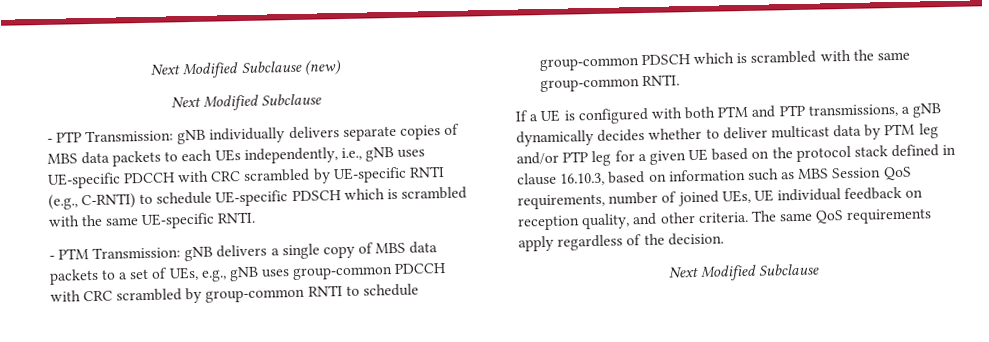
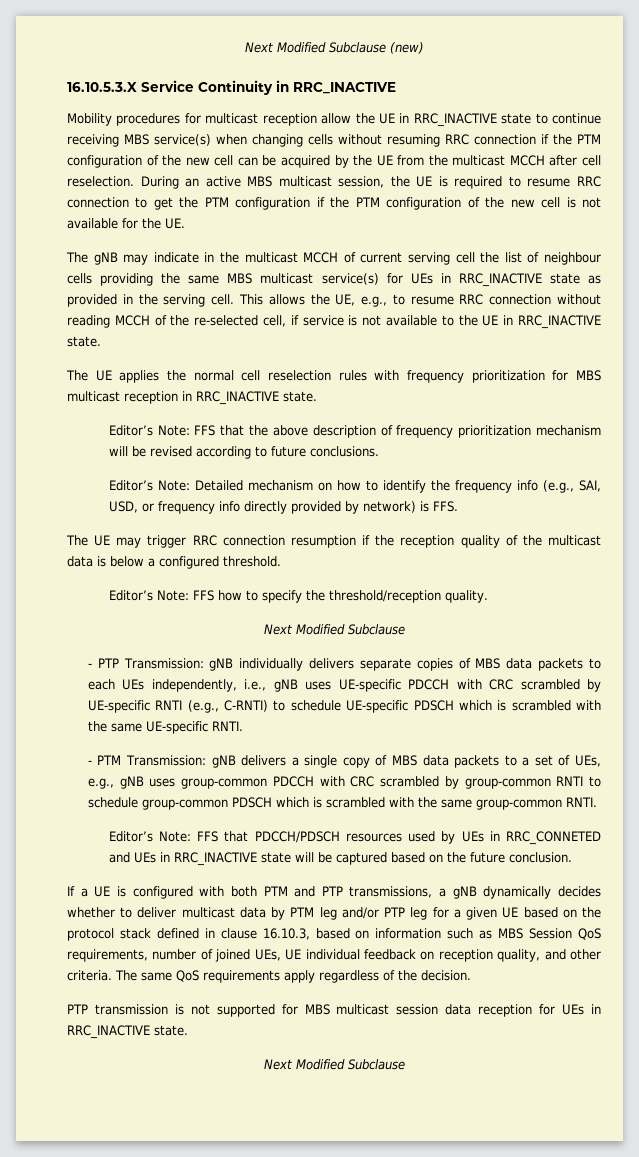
+ 16.10.5.3.X Service Continuity in RRC_INACTIVE
+ Mobility procedures for multicast reception allow the UE in RRC_INACTIVE state to continue receiving MBS service(s) when changing cells without resuming RRC connection if the PTM configuration of the new cell can be acquired by the UE from the multicast MCCH after cell reselection. During an active MBS multicast session, the UE is required to resume RRC connection to get the PTM configuration if the PTM configuration of the new cell is not available for the UE.
+ The gNB may indicate in the multicast MCCH of current serving cell the list of neighbour cells providing the same MBS multicast service(s) for UEs in RRC_INACTIVE state as provided in the serving cell. This allows the UE, e.g., to resume RRC connection without reading MCCH of the re-selected cell, if service is not available to the UE in RRC_INACTIVE state.
+ The UE applies the normal cell reselection rules with frequency prioritization for MBS multicast reception in RRC_INACTIVE state.
+ Editor’s Note: FFS that the above description of frequency prioritization mechanism will be revised according to future conclusions.
+ Editor’s Note: Detailed mechanism on how to identify the frequency info (e.g., SAI, USD, or frequency info directly provided by network) is FFS.
+ The UE may trigger RRC connection resumption if the reception quality of the multicast data is below a configured threshold.
+ Editor’s Note: FFS how to specify the threshold/reception quality.
+ Editor’s Note: FFS that PDCCH/PDSCH resources used by UEs in RRC_CONNETED and UEs in RRC_INACTIVE state will be captured based on the future conclusion.
+ PTP transmission is not supported for MBS multicast session data reception for UEs in RRC_INACTIVE state.

